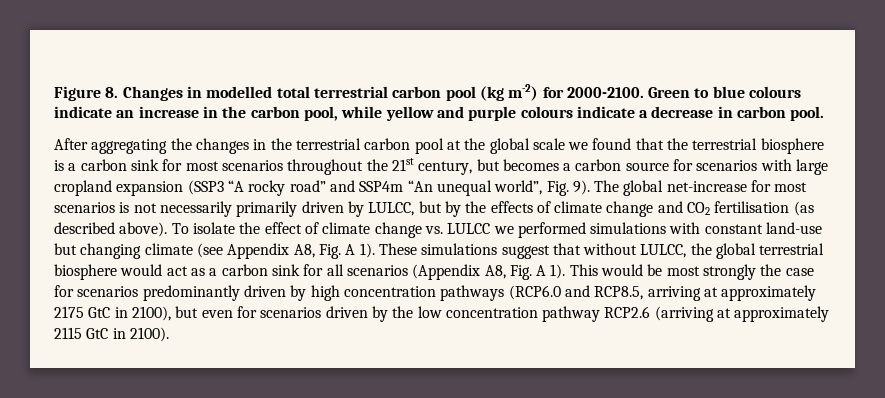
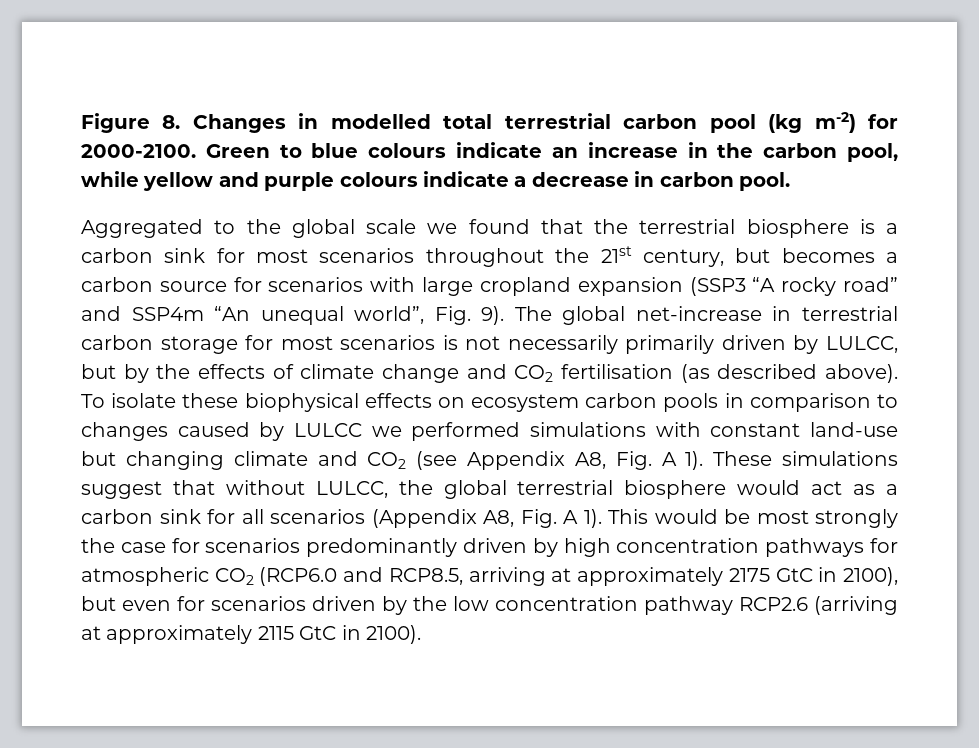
- After aggregating the changes in the terrestrial carbon pool at the global scale we found that the terrestrial biosphere is a carbon sink for most scenarios throughout the 21st century, but becomes a carbon source for scenarios with large cropland expansion (SSP3 “A rocky road” and SSP4m “An unequal world”, Fig. 9).
+ Aggregated to the global scale we found that the terrestrial biosphere is a carbon sink for most scenarios throughout the 21st century, but becomes a carbon source for scenarios with large cropland expansion (SSP3 “A rocky road” and SSP4m “An unequal world”, Fig. 9).
- The global net-increase for most scenarios is not necessarily primarily driven by LULCC, but by the effects of climate change and CO2 fertilisation (as described above).
+ The global net-increase in terrestrial carbon storage for most scenarios is not necessarily primarily driven by LULCC, but by the effects of climate change and CO2 fertilisation (as described above).
- To isolate the effect of climate change vs. LULCC we performed simulations with constant land-use but changing climate (see Appendix A8, Fig. A 1).
+ To isolate these biophysical effects on ecosystem carbon pools in comparison to changes caused by LULCC we performed simulations with constant land-use but changing climate and CO2 (see Appendix A8, Fig. A 1).
- This would be most strongly the case for scenarios predominantly driven by high concentration pathways (RCP6.0 and RCP8.5, arriving at approximately 2175 GtC in 2100), but even for scenarios driven by the low concentration pathway RCP2.6 (arriving at approximately 2115 GtC in 2100).
+ This would be most strongly the case for scenarios predominantly driven by high concentration pathways for atmospheric CO2 (RCP6.0 and RCP8.5, arriving at approximately 2175 GtC in 2100), but even for scenarios driven by the low concentration pathway RCP2.6 (arriving at approximately 2115 GtC in 2100).

